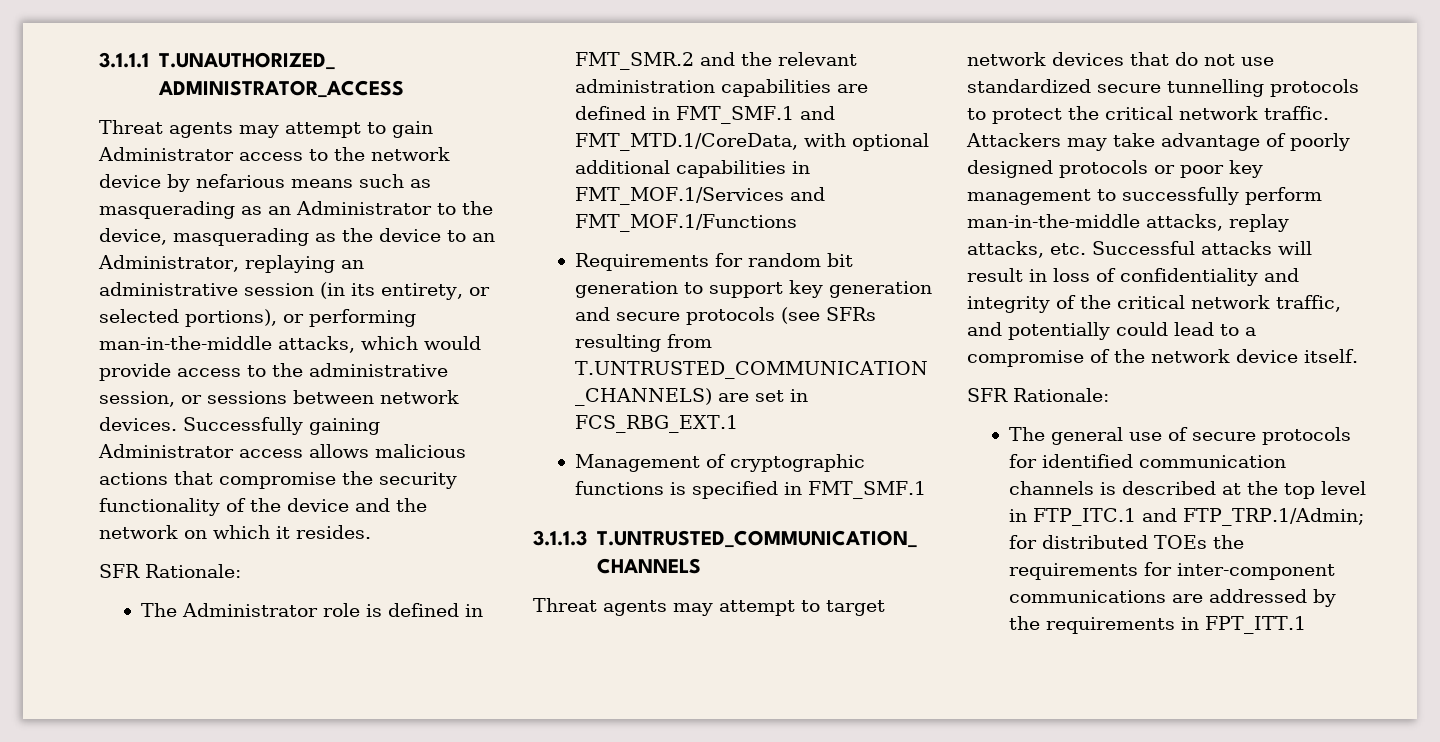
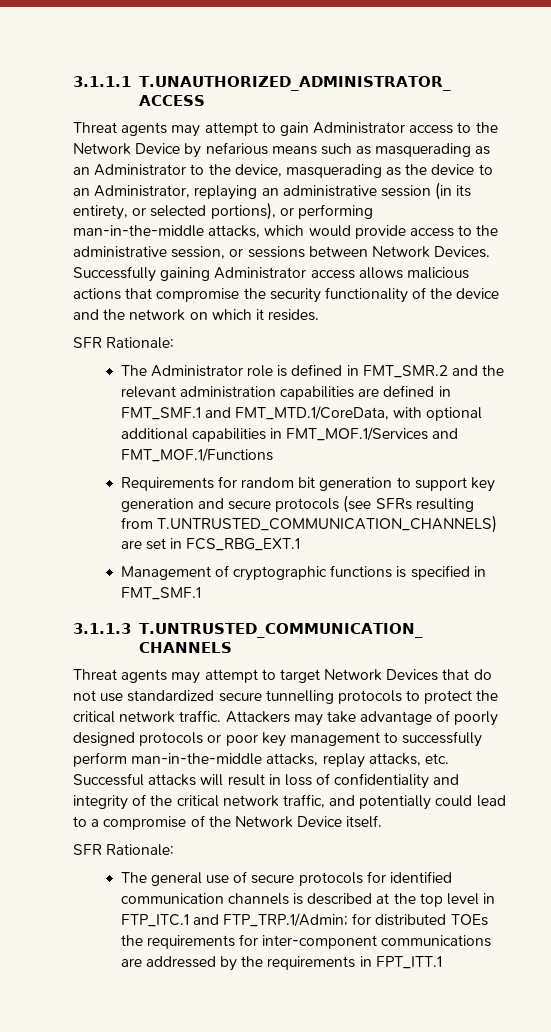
- Threat agents may attempt to gain Administrator access to the network device by nefarious means such as masquerading as an Administrator to the device, masquerading as the device to an Administrator, replaying an administrative session (in its entirety, or selected portions), or performing man-in-the-middle attacks, which would provide access to the administrative session, or sessions between network devices.
+ Threat agents may attempt to gain Administrator access to the Network Device by nefarious means such as masquerading as an Administrator to the device, masquerading as the device to an Administrator, replaying an administrative session (in its entirety, or selected portions), or performing man-in-the-middle attacks, which would provide access to the administrative session, or sessions between Network Devices.
- Threat agents may attempt to target network devices that do not use standardized secure tunnelling protocols to protect the critical network traffic.
+ Threat agents may attempt to target Network Devices that do not use standardized secure tunnelling protocols to protect the critical network traffic.
- Attackers may take advantage of poorly designed protocols or poor key management to successfully perform man-in-the-middle attacks, replay attacks, etc. Successful attacks will result in loss of confidentiality and integrity of the critical network traffic, and potentially could lead to a compromise of the network device itself.
+ Attackers may take advantage of poorly designed protocols or poor key management to successfully perform man-in-the-middle attacks, replay attacks, etc. Successful attacks will result in loss of confidentiality and integrity of the critical network traffic, and potentially could lead to a compromise of the Network Device itself.

